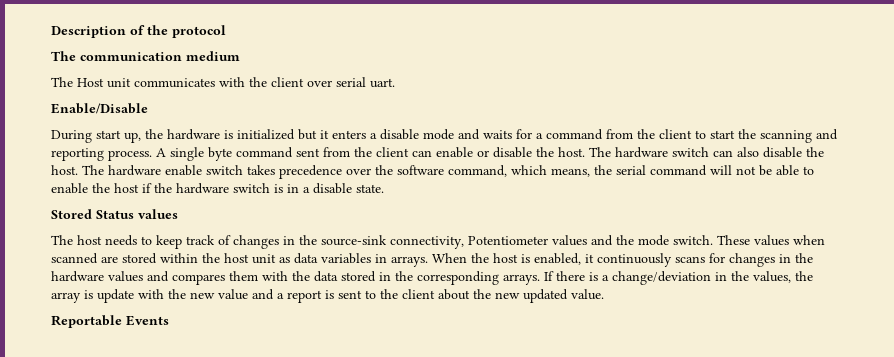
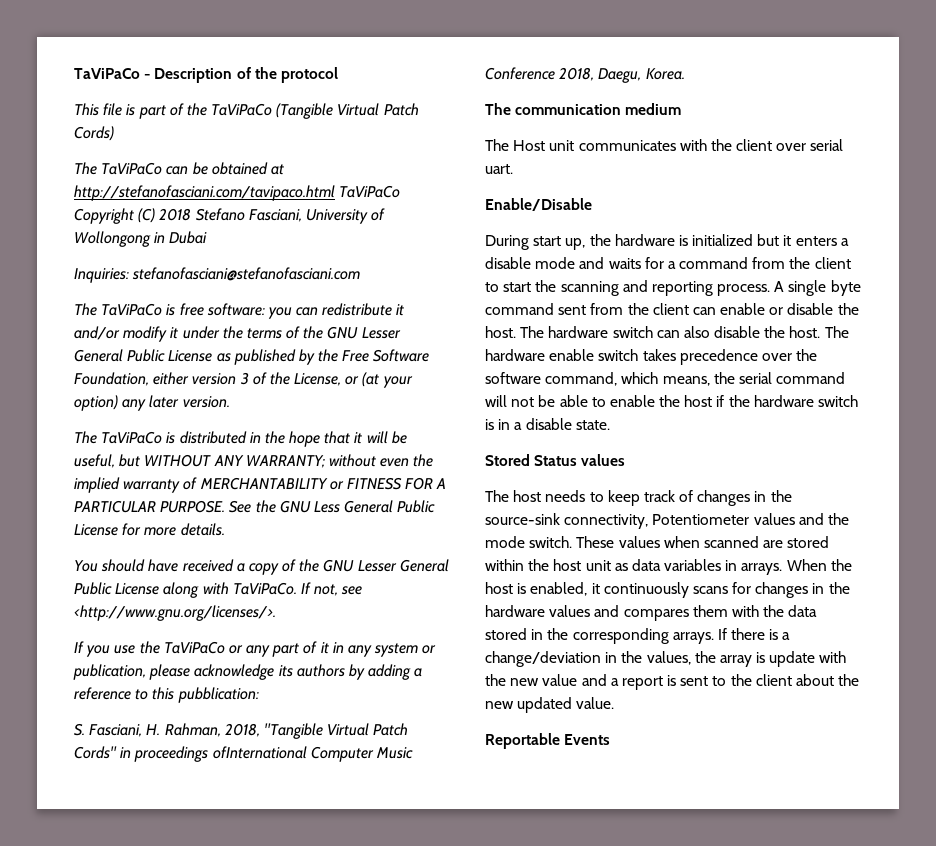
- Description of the protocol
+ TaViPaCo - Description of the protocol
+ This file is part of the TaViPaCo (Tangible Virtual Patch Cords)
+ The TaViPaCo can be obtained at http://stefanofasciani.com/tavipaco.html TaViPaCo Copyright (C) 2018 Stefano Fasciani, University of Wollongong in Dubai
+ Inquiries: stefanofasciani@stefanofasciani.com
+ The TaViPaCo is free software: you can redistribute it and/or modify it under the terms of the GNU Lesser General Public License as published by the Free Software Foundation, either version 3 of the License, or (at your option) any later version.
+ The TaViPaCo is distributed in the hope that it will be useful, but WITHOUT ANY WARRANTY; without even the implied warranty of MERCHANTABILITY or FITNESS FOR A PARTICULAR PURPOSE. See the GNU Less General Public License for more details.
+ You should have received a copy of the GNU Lesser General Public License along with TaViPaCo. If not, see <http://www.gnu.org/licenses/>.
+ If you use the TaViPaCo or any part of it in any system or publication, please acknowledge its authors by adding a reference to this pubblication:
+ S. Fasciani, H. Rahman, 2018, "Tangible Virtual Patch Cords" in proceedings ofInternational Computer Music Conference 2018, Daegu, Korea.

